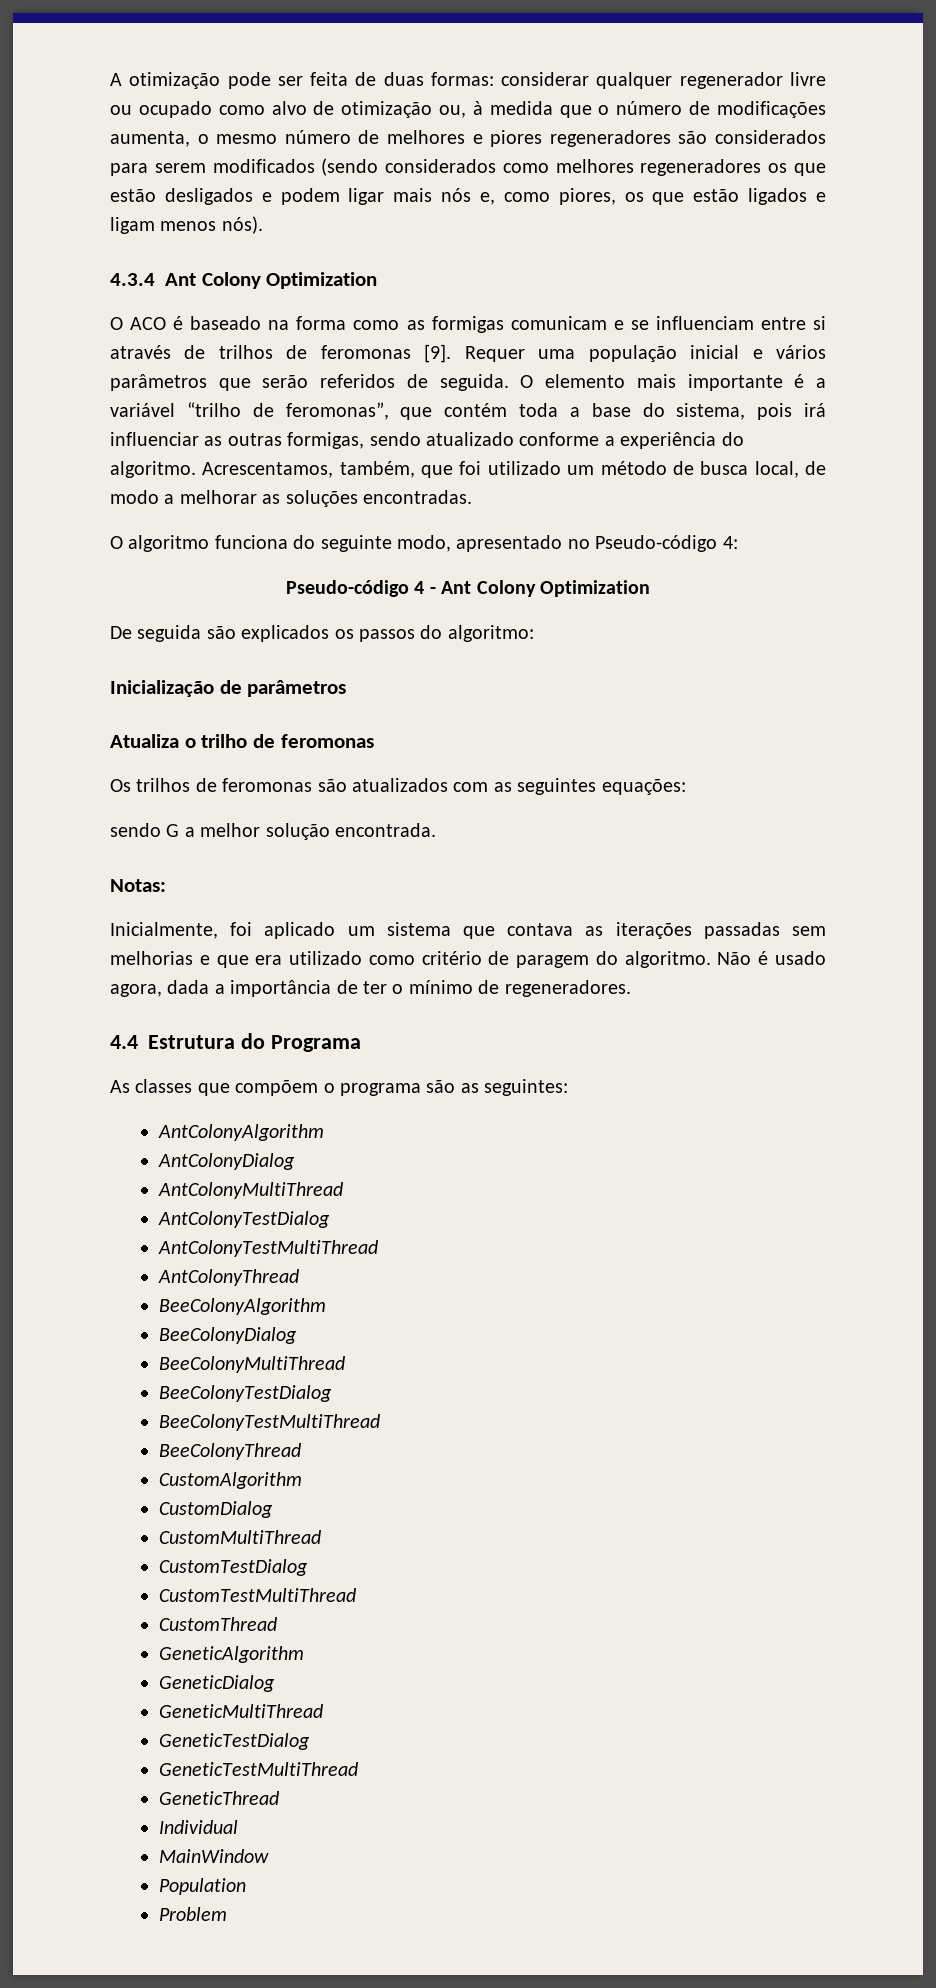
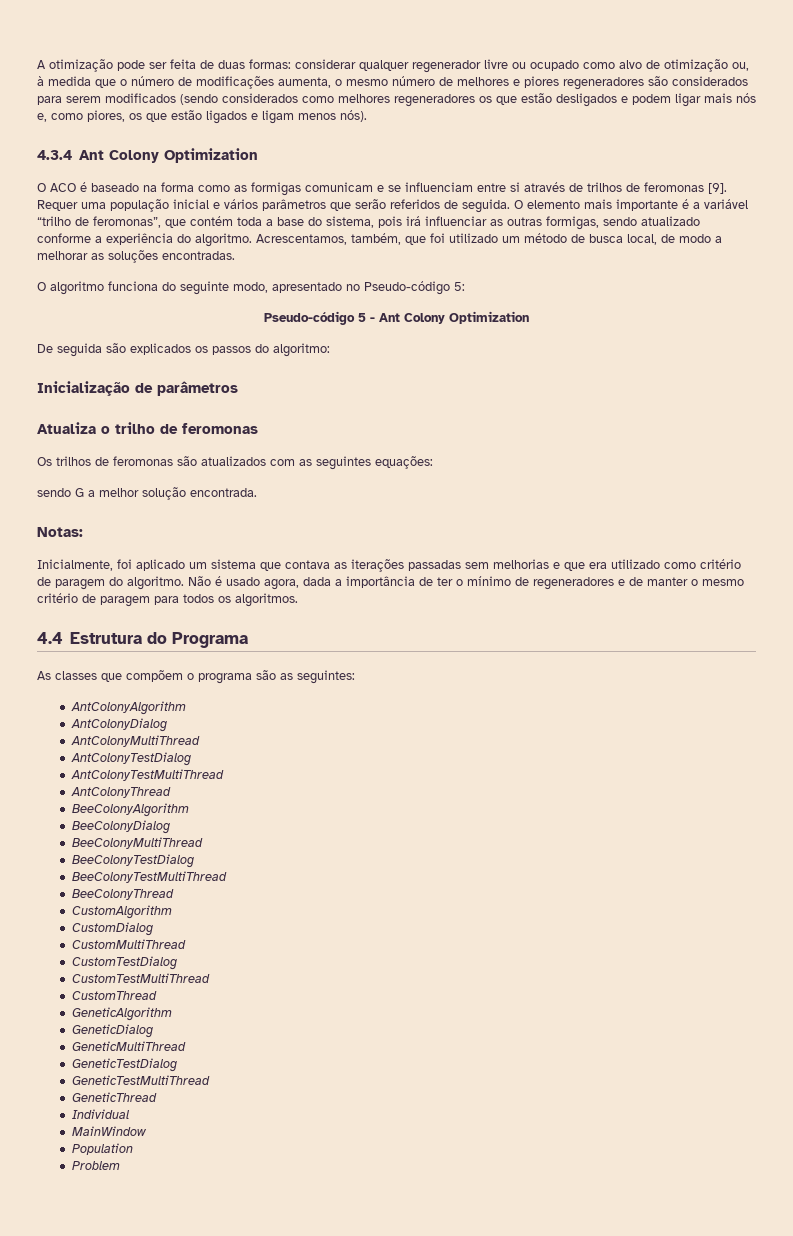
- O algoritmo funciona do seguinte modo, apresentado no Pseudo-código 4:
- Pseudo-código 4 - Ant Colony Optimization
+ O algoritmo funciona do seguinte modo, apresentado no Pseudo-código 5:
+ Pseudo-código 5 - Ant Colony Optimization
- Não é usado agora, dada a importância de ter o mínimo de regeneradores.
+ Não é usado agora, dada a importância de ter o mínimo de regeneradores e de manter o mesmo critério de paragem para todos os algoritmos.

